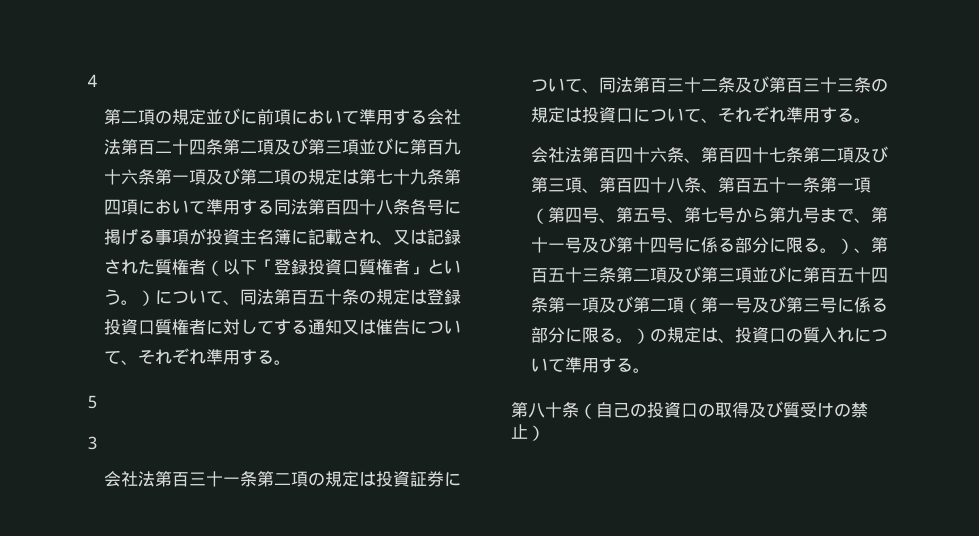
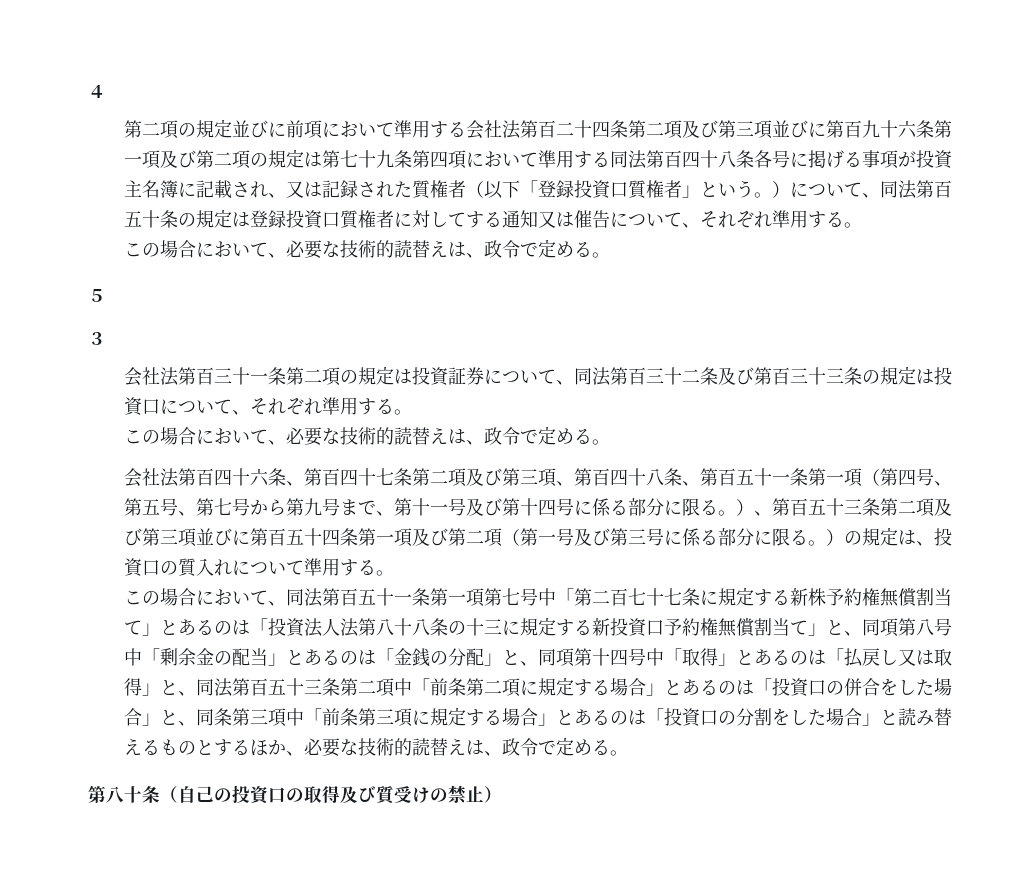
  第二項の規定並びに前項において準用する会社法第百二十四条第二項及び第三項並びに第百九十六条第一項及び第二項の規定は第七十九条第四項において準用する同法第百四十八条各号に掲げる事項が投資主名簿に記載され、又は記録された質権者（以下「登録投資口質権者」という。）について、同法第百五十条の規定は登録投資口質権者に対してする通知又は催告について、それぞれ準用する。
+ この場合において、必要な技術的読替えは、政令で定める。
  会社法第百三十一条第二項の規定は投資証券について、同法第百三十二条及び第百三十三条の規定は投資口について、それぞれ準用する。
+ この場合において、必要な技術的読替えは、政令で定める。
+ この場合において、同法第百五十一条第一項第七号中「第二百七十七条に規定する新株予約権無償割当て」とあるのは「投資法人法第八十八条の十三に規定する新投資口予約権無償割当て」と、同項第八号中「剰余金の配当」とあるのは「金銭の分配」と、同項第十四号中「取得」とあるのは「払戻し又は取得」と、同法第百五十三条第二項中「前条第二項に規定する場合」とあるのは「投資口の併合をした場合」と、同条第三項中「前条第三項に規定する場合」とあるのは「投資口の分割をした場合」と読み替えるものとするほか、必要な技術的読替えは、政令で定める。

